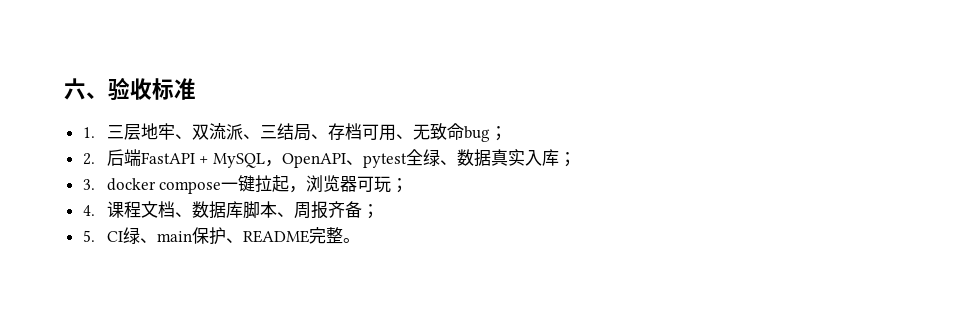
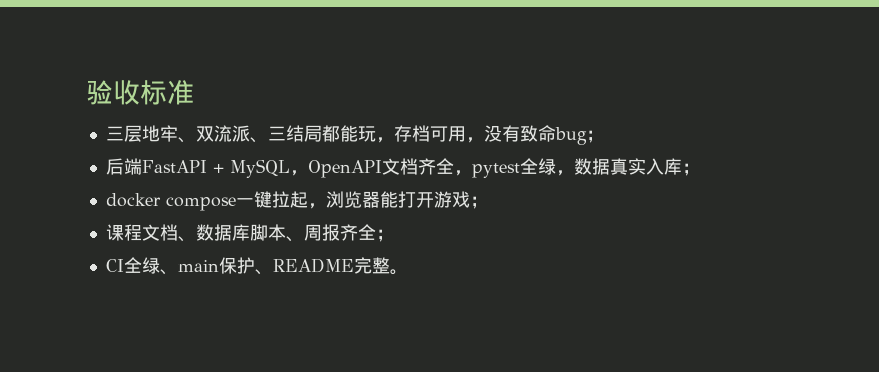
- 六、验收标准
+ 验收标准
- 1.三层地牢、双流派、三结局、存档可用、无致命bug；
+ 三层地牢、双流派、三结局都能玩，存档可用，没有致命bug；
- 2.后端FastAPI + MySQL，OpenAPI、pytest全绿、数据真实入库；
+ 后端FastAPI + MySQL，OpenAPI文档齐全，pytest全绿，数据真实入库；
- 3. docker compose一键拉起，浏览器可玩；
- 4.课程文档、数据库脚本、周报齐备；
- 5. CI绿、main保护、README完整。
+ docker compose一键拉起，浏览器能打开游戏；
+ 课程文档、数据库脚本、周报齐全；
+ CI全绿、main保护、README完整。

